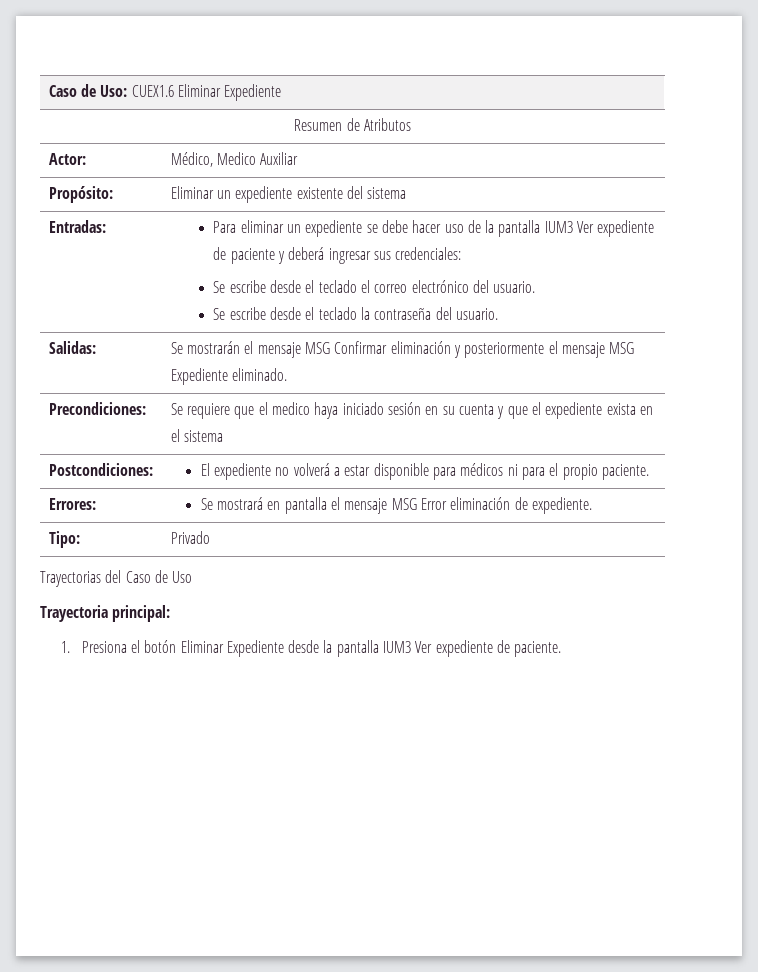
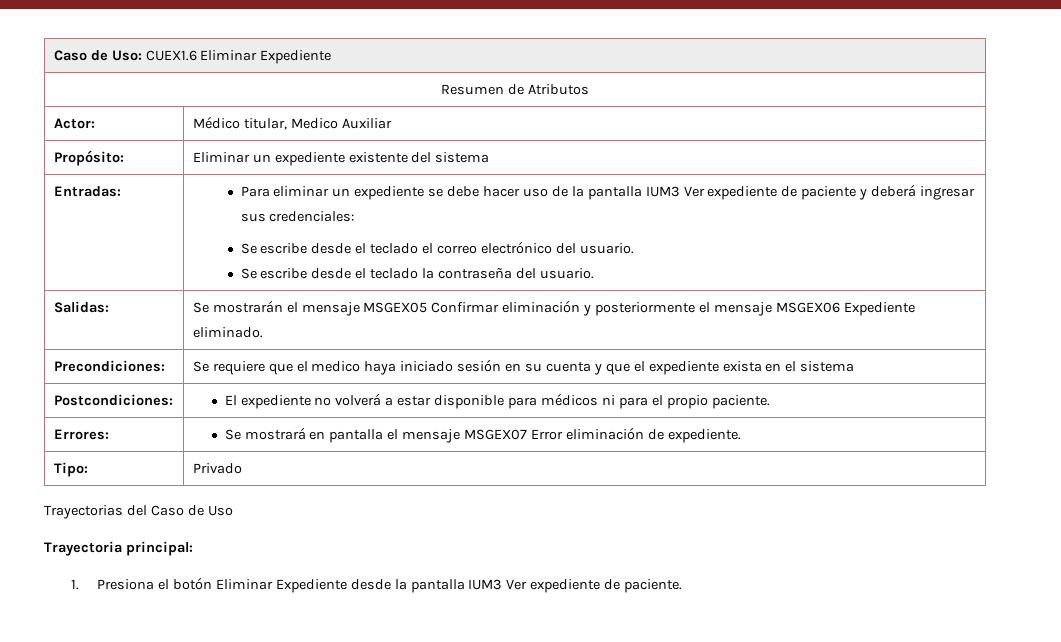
- Actor: | Médico, Medico Auxiliar
+ Actor: | Médico titular, Medico Auxiliar
- Salidas: | Se mostrarán el mensaje MSG Confirmar eliminación y posteriormente el mensaje MSG Expediente eliminado.
+ Salidas: | Se mostrarán el mensaje MSGEX05 Confirmar eliminación y posteriormente el mensaje MSGEX06 Expediente eliminado.
- Errores: | Se mostrará en pantalla el mensaje MSG Error eliminación de expediente.
+ Errores: | Se mostrará en pantalla el mensaje MSGEX07 Error eliminación de expediente.

